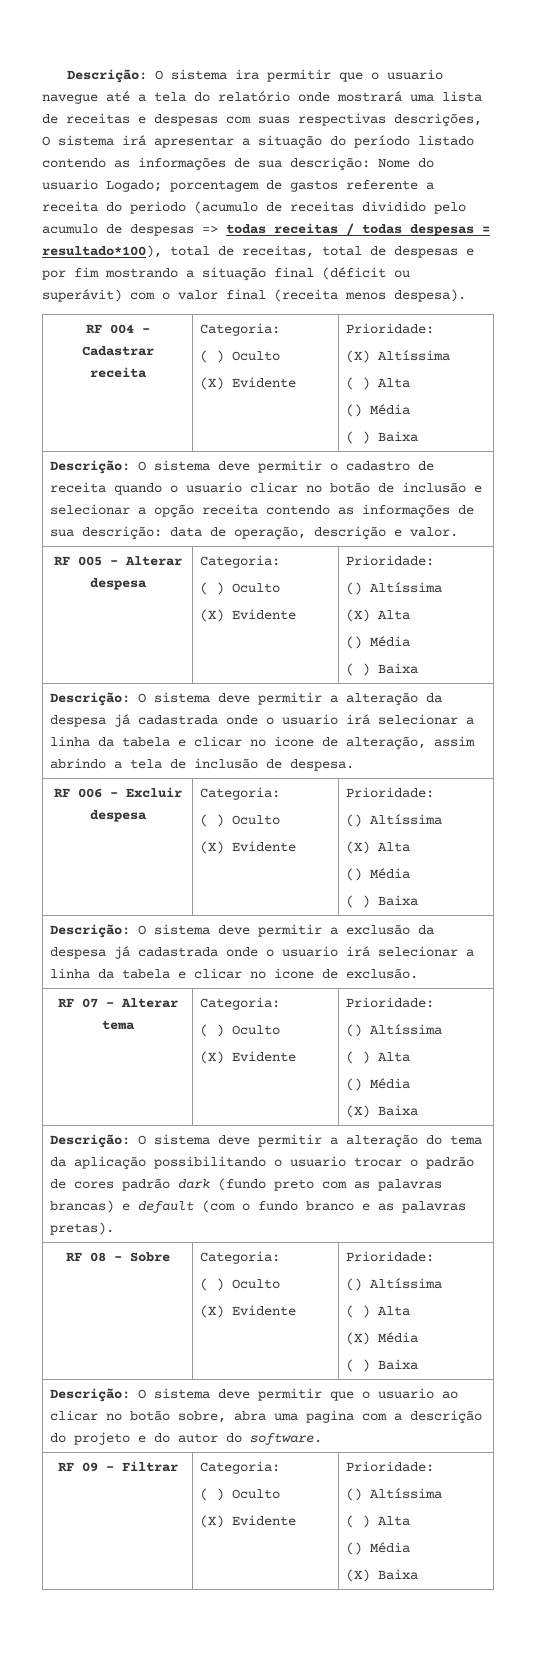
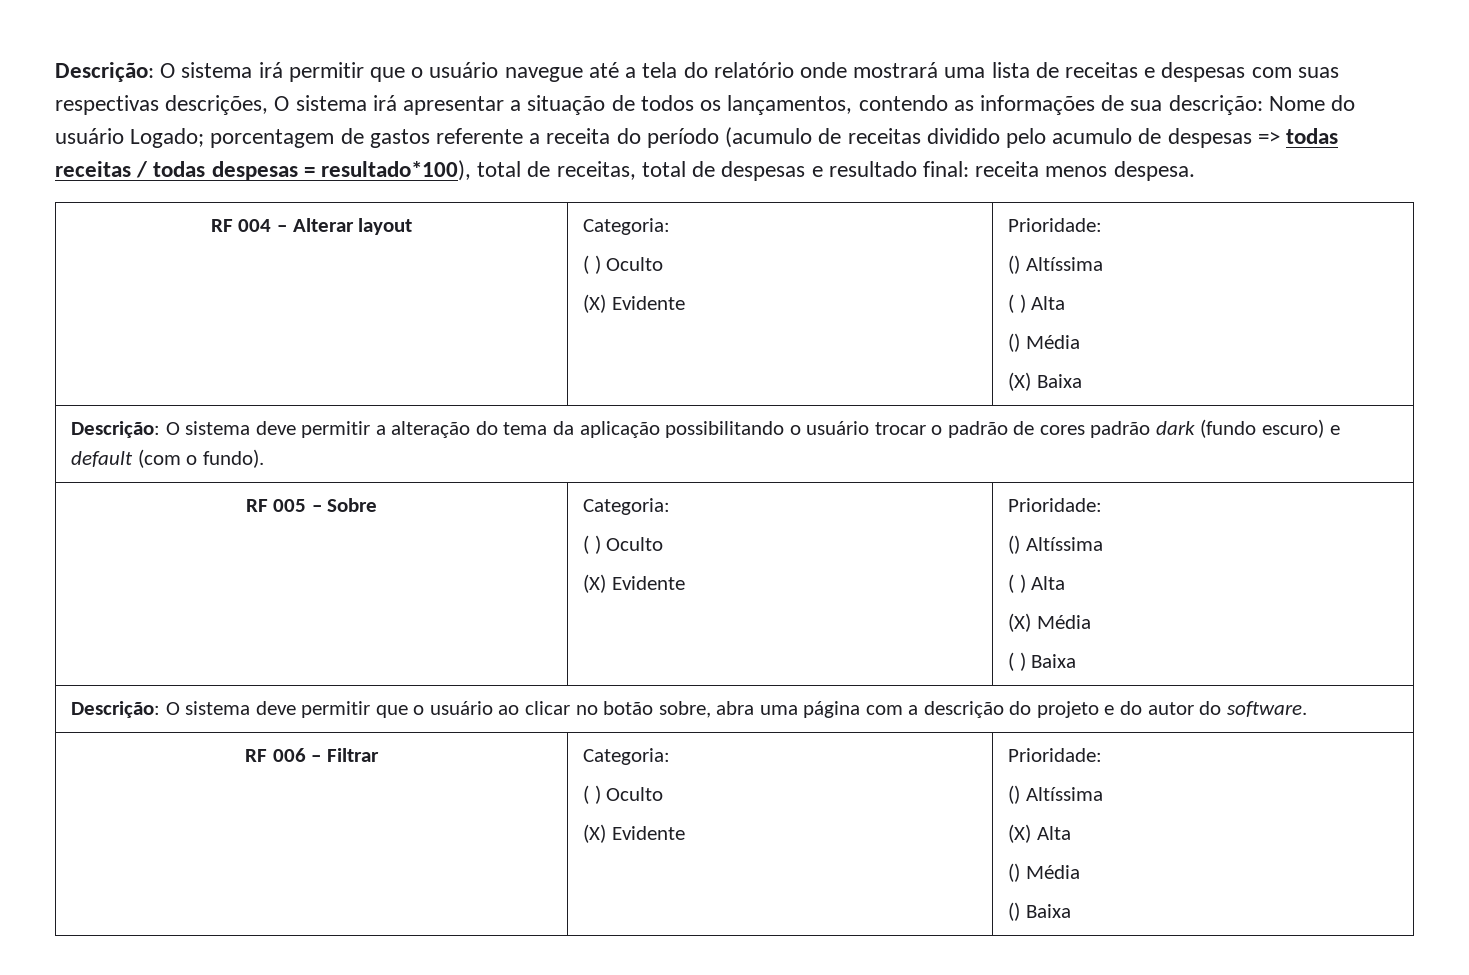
- Descrição: O sistema ira permitir que o usuario navegue até a tela do relatório onde mostrará uma lista de receitas e despesas com suas respectivas descrições, O sistema irá apresentar a situação do período listado contendo as informações de sua descrição:
+ Descrição: O sistema irá permitir que o usuário navegue até a tela do relatório onde mostrará uma lista de receitas e despesas com suas respectivas descrições, O sistema irá apresentar a situação de todos os lançamentos, contendo as informações de sua descrição:
- Nome do usuario Logado;
+ Nome do usuário Logado;
- porcentagem de gastos referente a receita do periodo (acumulo de receitas dividido pelo acumulo de despesas => todas receitas / todas despesas = resultado*100), total de receitas, total de despesas e por fim mostrando a situação final (déficit ou superávit) com o valor final (receita menos despesa).
- RF 004 – Cadastrar receita | Categoria:
- ( ) Oculto
- (X) Evidente | Prioridade:
- (X) Altíssima
- ( ) Alta
- () Média
- ( ) Baixa
- Descrição: O sistema deve permitir o cadastro de receita quando o usuario clicar no botão de inclusão e selecionar a opção receita contendo as informações de sua descrição: data de operação, descrição e valor.
- RF 005 – Alterar despesa | Categoria:
- ( ) Oculto
- (X) Evidente | Prioridade:
- () Altíssima
- (X) Alta
- () Média
- ( ) Baixa
- Descrição: O sistema deve permitir a alteração da despesa já cadastrada onde o usuario irá selecionar a linha da tabela e clicar no icone de alteração, assim abrindo a tela de inclusão de despesa.
- RF 006 – Excluir despesa | Categoria:
- ( ) Oculto
- (X) Evidente | Prioridade:
- () Altíssima
- (X) Alta
- () Média
- ( ) Baixa
- Descrição: O sistema deve permitir a exclusão da despesa já cadastrada onde o usuario irá selecionar a linha da tabela e clicar no icone de exclusão.
- RF 07 – Alterar tema | Categoria:
+ porcentagem de gastos referente a receita do período (acumulo de receitas dividido pelo acumulo de despesas => todas receitas / todas despesas = resultado*100), total de receitas, total de despesas e resultado final: receita menos despesa.
+ RF 004 – Alterar layout | Categoria:
- Descrição: O sistema deve permitir a alteração do tema da aplicação possibilitando o usuario trocar o padrão de cores padrão dark (fundo preto com as palavras brancas) e default (com o fundo branco e as palavras pretas).
- RF 08 – Sobre | Categoria:
+ Descrição: O sistema deve permitir a alteração do tema da aplicação possibilitando o usuário trocar o padrão de cores padrão dark (fundo escuro) e default (com o fundo).
+ RF 005 – Sobre | Categoria:
- Descrição: O sistema deve permitir que o usuario ao clicar no botão sobre, abra uma pagina com a descrição do projeto e do autor do software.
+ Descrição: O sistema deve permitir que o usuário ao clicar no botão sobre, abra uma página com a descrição do projeto e do autor do software.
- RF 09 – Filtrar | Categoria:
+ RF 006 – Filtrar | Categoria:
  ( ) Oculto
  (X) Evidente | Prioridade:
  () Altíssima
- ( ) Alta
+ (X) Alta
  () Média
- (X) Baixa
+ () Baixa

